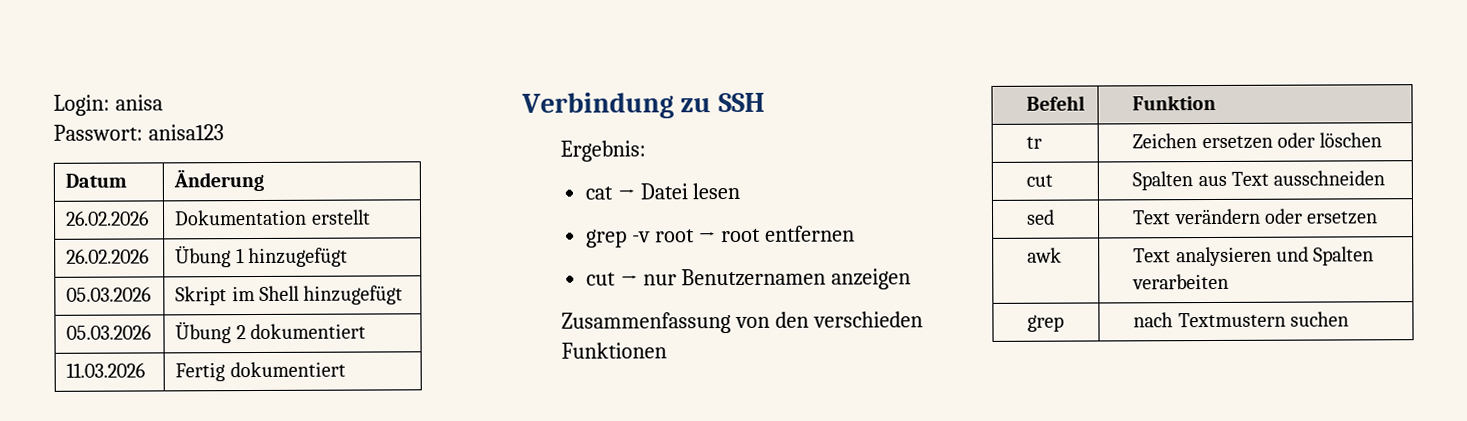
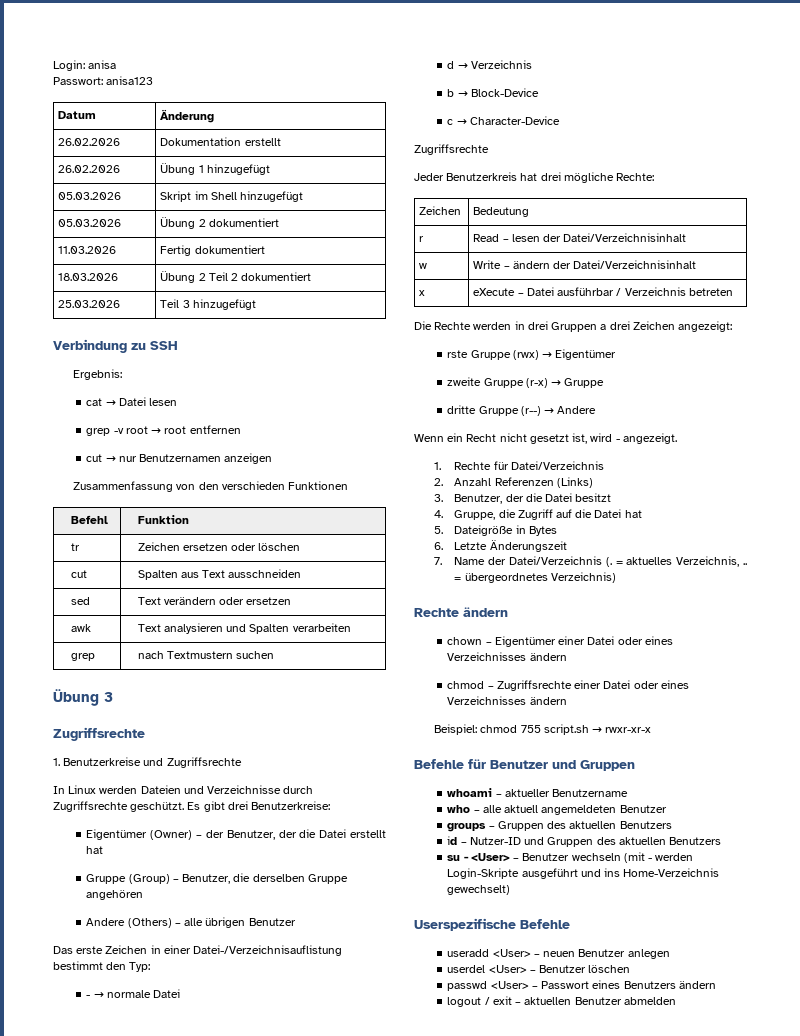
+ 18.03.2026 | Übung 2 Teil 2 dokumentiert
+ 25.03.2026 | Teil 3 hinzugefügt
+ Übung 3
+ Zugriffsrechte
+ 1. Benutzerkreise und Zugriffsrechte
+ In Linux werden Dateien und Verzeichnisse durch Zugriffsrechte geschützt. Es gibt drei Benutzerkreise:
+ Eigentümer (Owner) – der Benutzer, der die Datei erstellt hat
+ Gruppe (Group) – Benutzer, die derselben Gruppe angehören
+ Andere (Others) – alle übrigen Benutzer
+ Das erste Zeichen in einer Datei-/Verzeichnisauflistung bestimmt den Typ:
+ - → normale Datei
+ d → Verzeichnis
+ b → Block-Device
+ c → Character-Device
+ Zugriffsrechte
+ Jeder Benutzerkreis hat drei mögliche Rechte:
+ Zeichen | Bedeutung
+ r | Read – lesen der Datei/Verzeichnisinhalt
+ w | Write – ändern der Datei/Verzeichnisinhalt
+ x | eXecute – Datei ausführbar / Verzeichnis betreten
+ Die Rechte werden in drei Gruppen a drei Zeichen angezeigt:
+ rste Gruppe (rwx) → Eigentümer
+ zweite Gruppe (r-x) → Gruppe
+ dritte Gruppe (r--) → Andere
+ Wenn ein Recht nicht gesetzt ist, wird - angezeigt.
+ 1. Rechte für Datei/Verzeichnis
+ 2. Anzahl Referenzen (Links)
+ 3. Benutzer, der die Datei besitzt
+ 4. Gruppe, die Zugriff auf die Datei hat
+ 5. Dateigröße in Bytes
+ 6. Letzte Änderungszeit
+ 7. Name der Datei/Verzeichnis (. = aktuelles Verzeichnis, .. = übergeordnetes Verzeichnis)
+ Rechte ändern
+ chown – Eigentümer einer Datei oder eines Verzeichnisses ändern
+ chmod – Zugriffsrechte einer Datei oder eines Verzeichnisses ändern
+ Beispiel: chmod 755 script.sh → rwxr-xr-x
+ Befehle für Benutzer und Gruppen
+ whoami – aktueller Benutzername
+ who – alle aktuell angemeldeten Benutzer
+ groups – Gruppen des aktuellen Benutzers
+ id – Nutzer-ID und Gruppen des aktuellen Benutzers
+ su - <User> – Benutzer wechseln (mit - werden Login-Skripte ausgeführt und ins Home-Verzeichnis gewechselt)
+ Userspezifische Befehle
+ useradd <User> – neuen Benutzer anlegen
+ userdel <User> – Benutzer löschen
+ passwd <User> – Passwort eines Benutzers ändern
+ logout / exit – aktuellen Benutzer abmelden

